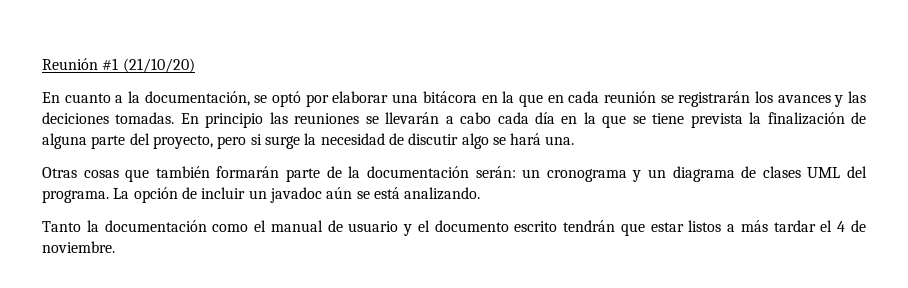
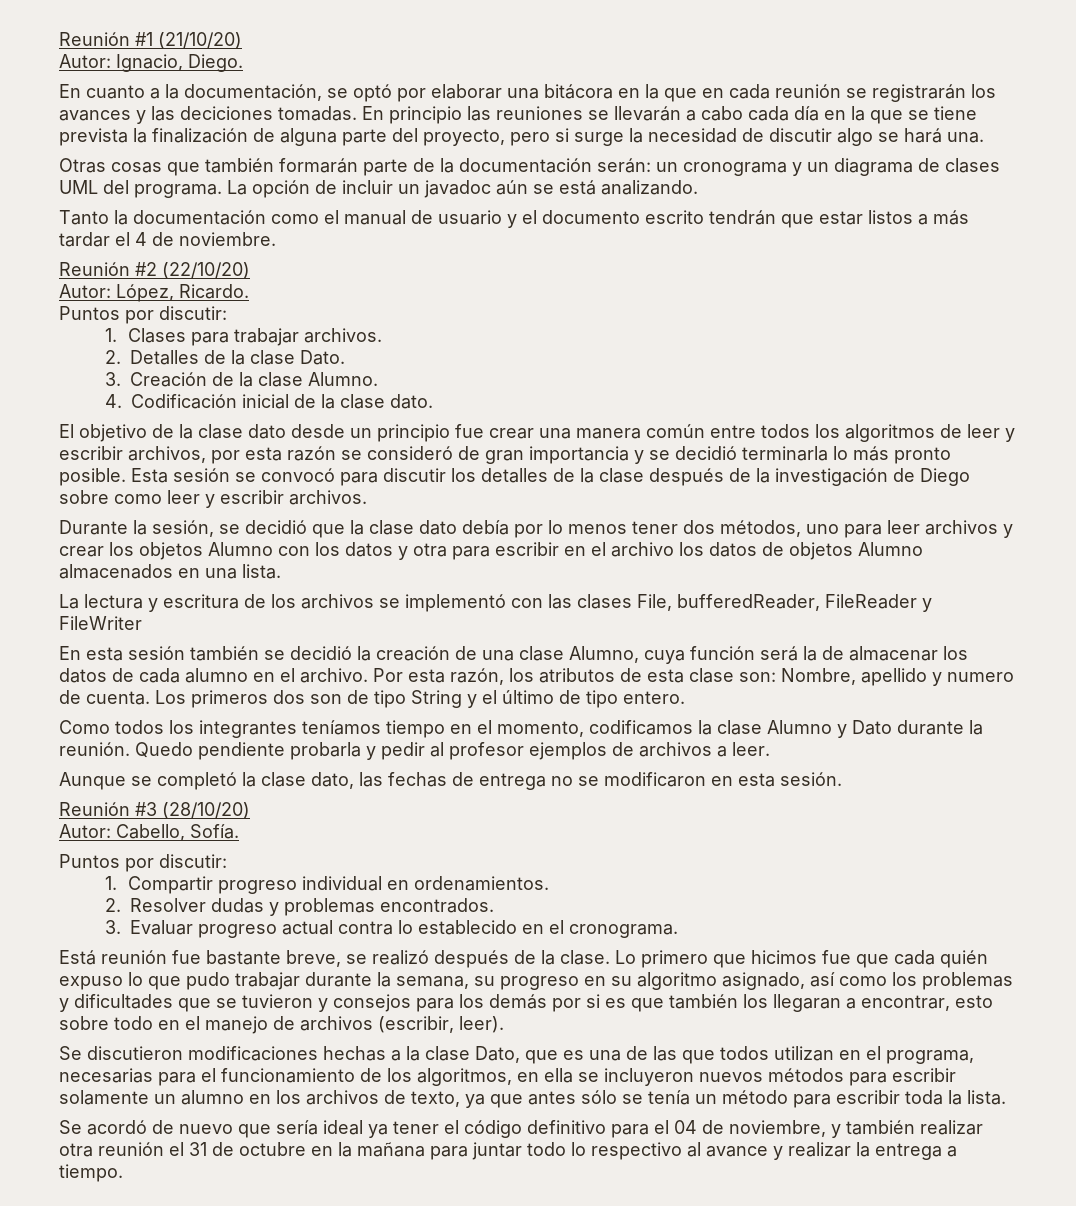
+ Autor: Ignacio, Diego.
+ Reunión #2 (22/10/20)
+ Autor: López, Ricardo.
+ Puntos por discutir:
+ 1. Clases para trabajar archivos.
+ 2. Detalles de la clase Dato.
+ 3. Creación de la clase Alumno.
+ 4. Codificación inicial de la clase dato.
+ El objetivo de la clase dato desde un principio fue crear una manera común entre todos los algoritmos de leer y escribir archivos, por esta razón se consideró de gran importancia y se decidió terminarla lo más pronto posible. Esta sesión se convocó para discutir los detalles de la clase después de la investigación de Diego sobre como leer y escribir archivos.
+ Durante la sesión, se decidió que la clase dato debía por lo menos tener dos métodos, uno para leer archivos y crear los objetos Alumno con los datos y otra para escribir en el archivo los datos de objetos Alumno almacenados en una lista.
+ La lectura y escritura de los archivos se implementó con las clases File, bufferedReader, FileReader y FileWriter
+ En esta sesión también se decidió la creación de una clase Alumno, cuya función será la de almacenar los datos de cada alumno en el archivo. Por esta razón, los atributos de esta clase son: Nombre, apellido y numero de cuenta. Los primeros dos son de tipo String y el último de tipo entero.
+ Como todos los integrantes teníamos tiempo en el momento, codificamos la clase Alumno y Dato durante la reunión. Quedo pendiente probarla y pedir al profesor ejemplos de archivos a leer.
+ Aunque se completó la clase dato, las fechas de entrega no se modificaron en esta sesión.
+ Reunión #3 (28/10/20)
+ Autor: Cabello, Sofía.
+ Puntos por discutir:
+ 1. Compartir progreso individual en ordenamientos.
+ 2. Resolver dudas y problemas encontrados.
+ 3. Evaluar progreso actual contra lo establecido en el cronograma.
+ Está reunión fue bastante breve, se realizó después de la clase. Lo primero que hicimos fue que cada quién expuso lo que pudo trabajar durante la semana, su progreso en su algoritmo asignado, así como los problemas y dificultades que se tuvieron y consejos para los demás por si es que también los llegaran a encontrar, esto sobre todo en el manejo de archivos (escribir, leer).
+ Se discutieron modificaciones hechas a la clase Dato, que es una de las que todos utilizan en el programa, necesarias para el funcionamiento de los algoritmos, en ella se incluyeron nuevos métodos para escribir solamente un alumno en los archivos de texto, ya que antes sólo se tenía un método para escribir toda la lista.
+ Se acordó de nuevo que sería ideal ya tener el código definitivo para el 04 de noviembre, y también realizar otra reunión el 31 de octubre en la mañana para juntar todo lo respectivo al avance y realizar la entrega a tiempo.

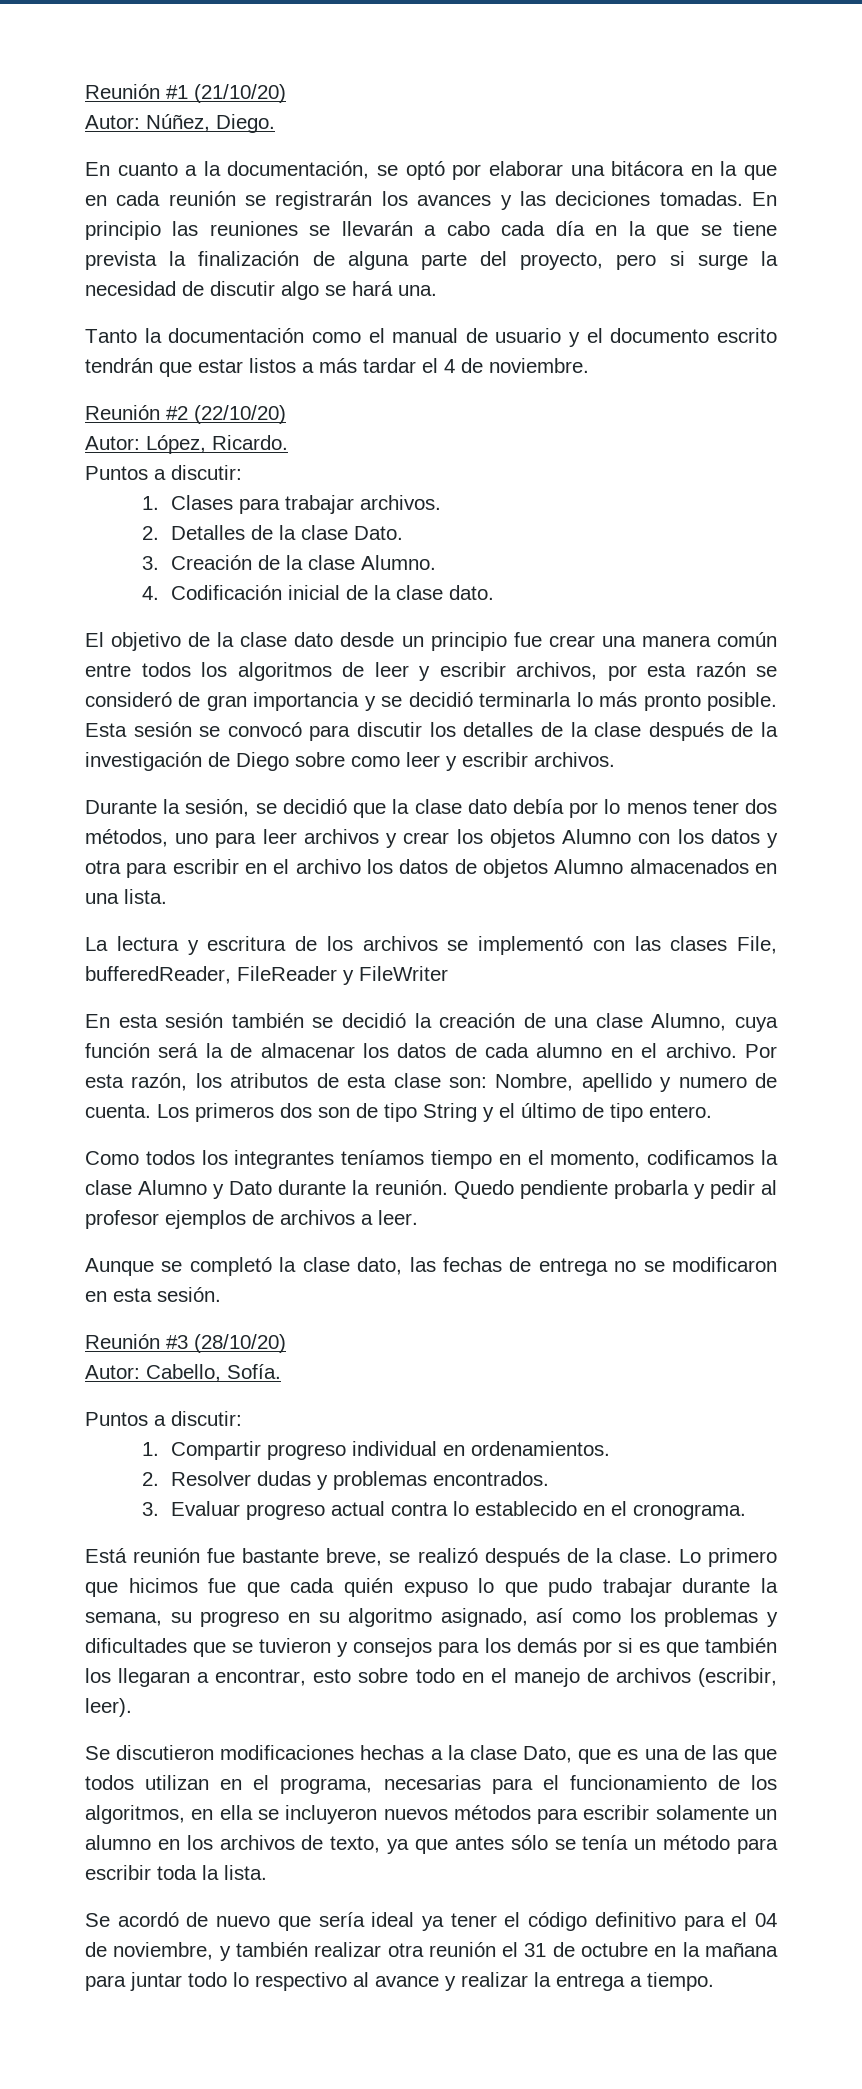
- Autor: Ignacio, Diego.
+ Autor: Núñez, Diego.
- Otras cosas que también formarán parte de la documentación serán: un cronograma y un diagrama de clases UML del programa. La opción de incluir un javadoc aún se está analizando.
  Autor: López, Ricardo.
- Puntos por discutir:
+ Puntos a discutir:
  Autor: Cabello, Sofía.
- Puntos por discutir:
+ Puntos a discutir:

